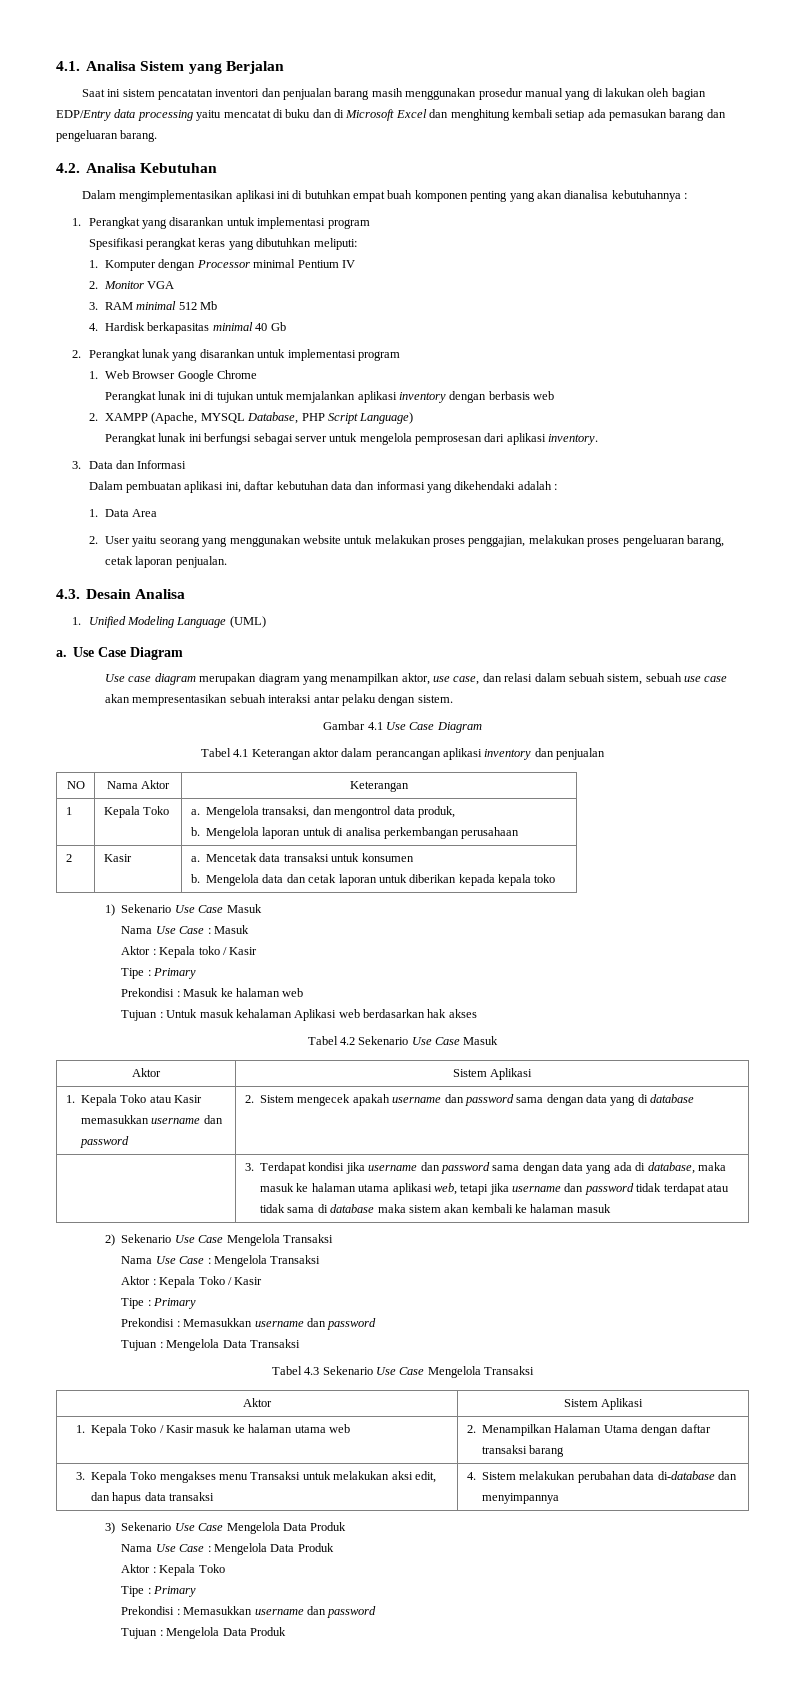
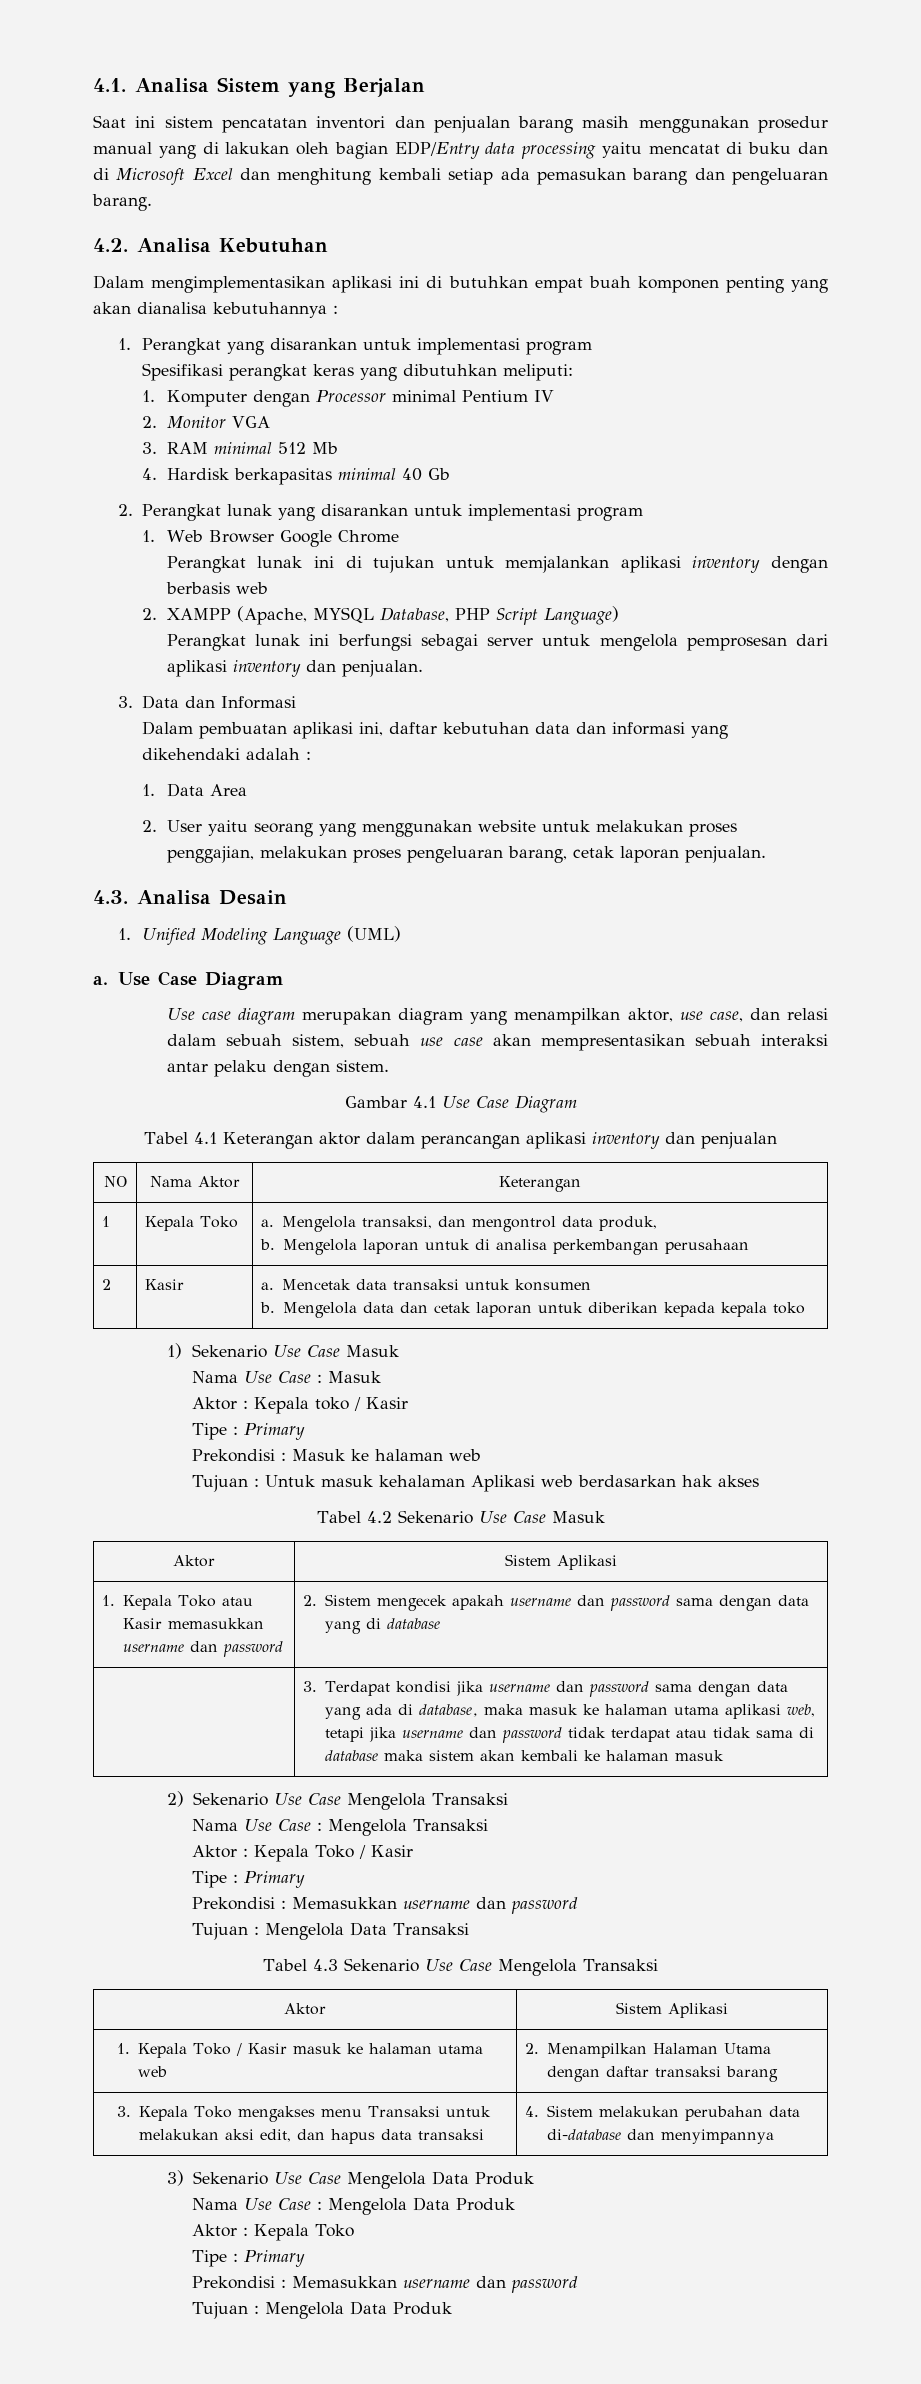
- Perangkat lunak ini berfungsi sebagai server untuk mengelola pemprosesan dari aplikasi inventory.
+ Perangkat lunak ini berfungsi sebagai server untuk mengelola pemprosesan dari aplikasi inventory dan penjualan.
- 4.3. Desain Analisa
+ 4.3. Analisa Desain

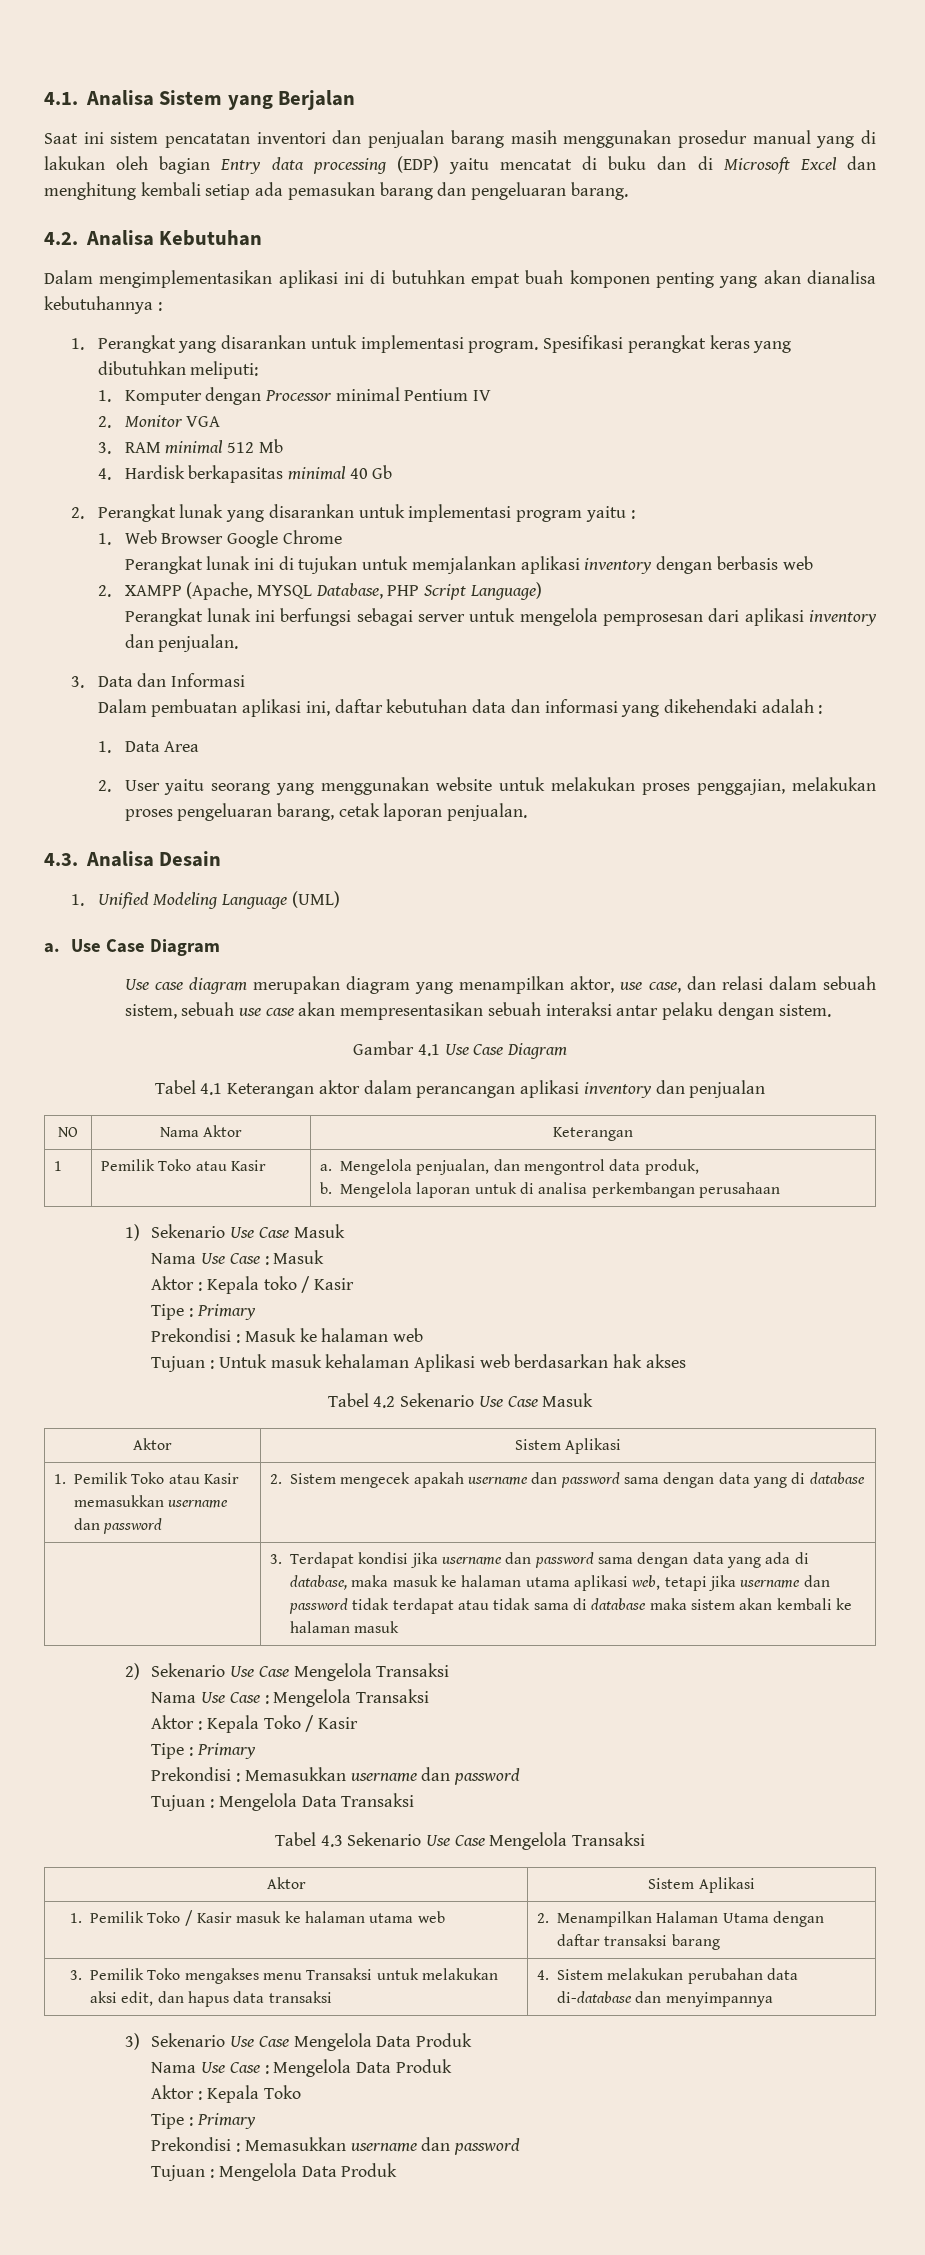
- Saat ini sistem pencatatan inventori dan penjualan barang masih menggunakan prosedur manual yang di lakukan oleh bagian EDP/Entry data processing yaitu mencatat di buku dan di Microsoft Excel dan menghitung kembali setiap ada pemasukan barang dan pengeluaran barang.
+ Saat ini sistem pencatatan inventori dan penjualan barang masih menggunakan prosedur manual yang di lakukan oleh bagian Entry data processing (EDP) yaitu mencatat di buku dan di Microsoft Excel dan menghitung kembali setiap ada pemasukan barang dan pengeluaran barang.
- 1. Perangkat yang disarankan untuk implementasi program
- Spesifikasi perangkat keras yang dibutuhkan meliputi:
+ 1. Perangkat yang disarankan untuk implementasi program. Spesifikasi perangkat keras yang dibutuhkan meliputi:
- 2. Perangkat lunak yang disarankan untuk implementasi program
+ 2. Perangkat lunak yang disarankan untuk implementasi program yaitu :
- 1 | Kepala Toko | a. Mengelola transaksi, dan mengontrol data produk,
+ 1 | Pemilik Toko atau Kasir | a. Mengelola penjualan, dan mengontrol data produk,
- 2 | Kasir | a. Mencetak data transaksi untuk konsumen
- b. Mengelola data dan cetak laporan untuk diberikan kepada kepala toko
- 1. Kepala Toko atau Kasir memasukkan username dan password | 2. Sistem mengecek apakah username dan password sama dengan data yang di database
+ 1. Pemilik Toko atau Kasir memasukkan username dan password | 2. Sistem mengecek apakah username dan password sama dengan data yang di database
- 1. Kepala Toko / Kasir masuk ke halaman utama web | 2. Menampilkan Halaman Utama dengan daftar transaksi barang
+ 1. Pemilik Toko / Kasir masuk ke halaman utama web | 2. Menampilkan Halaman Utama dengan daftar transaksi barang
- 3. Kepala Toko mengakses menu Transaksi untuk melakukan aksi edit, dan hapus data transaksi | 4. Sistem melakukan perubahan data di-database dan menyimpannya
+ 3. Pemilik Toko mengakses menu Transaksi untuk melakukan aksi edit, dan hapus data transaksi | 4. Sistem melakukan perubahan data di-database dan menyimpannya

